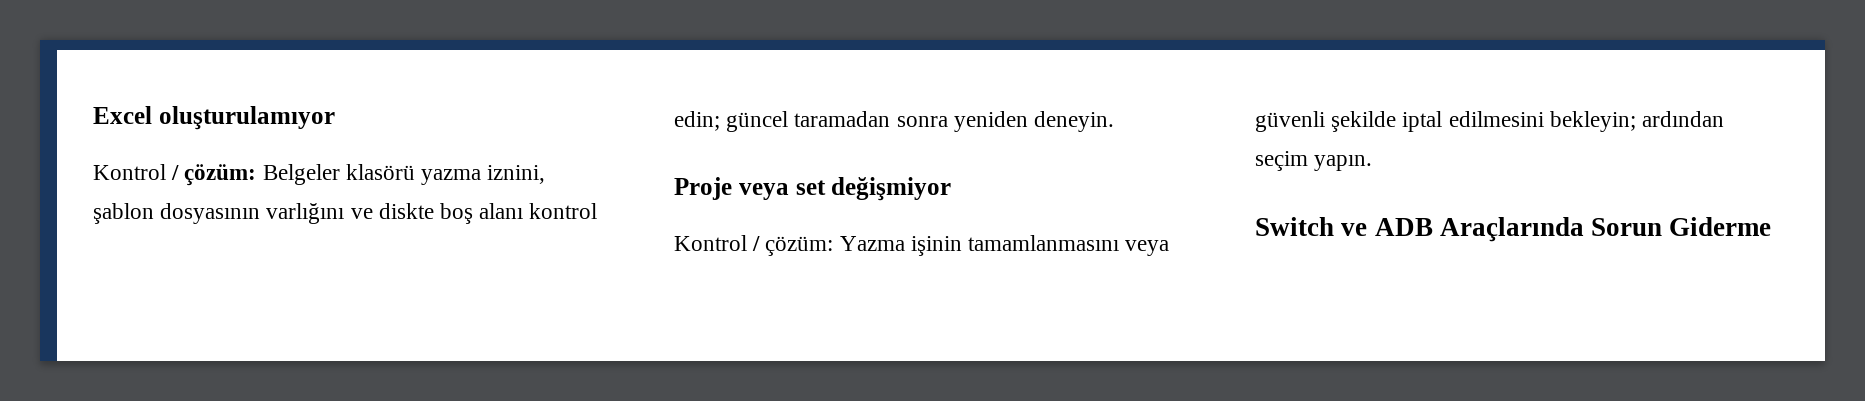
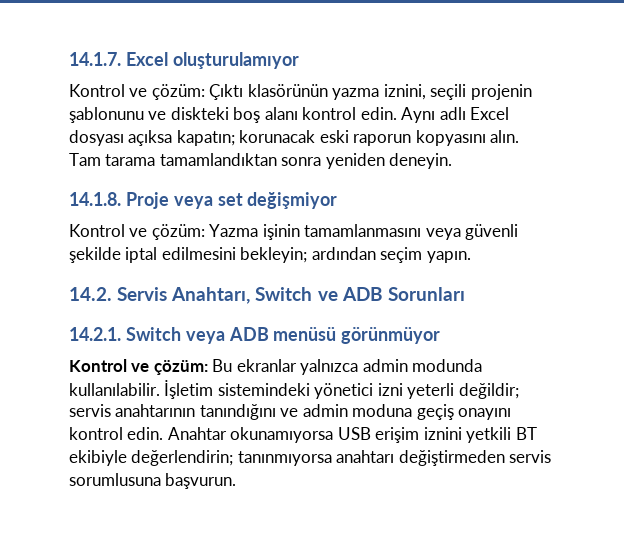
- Excel oluşturulamıyor
+ 14.1.7. Excel oluşturulamıyor
- Kontrol / çözüm: Belgeler klasörü yazma iznini, şablon dosyasının varlığını ve diskte boş alanı kontrol edin; güncel taramadan sonra yeniden deneyin.
+ Kontrol ve çözüm: Çıktı klasörünün yazma iznini, seçili projenin şablonunu ve diskteki boş alanı kontrol edin. Aynı adlı Excel dosyası açıksa kapatın; korunacak eski raporun kopyasını alın. Tam tarama tamamlandıktan sonra yeniden deneyin.
- Proje veya set değişmiyor
+ 14.1.8. Proje veya set değişmiyor
- Kontrol / çözüm: Yazma işinin tamamlanmasını veya güvenli şekilde iptal edilmesini bekleyin; ardından seçim yapın.
+ Kontrol ve çözüm: Yazma işinin tamamlanmasını veya güvenli şekilde iptal edilmesini bekleyin; ardından seçim yapın.
- Switch ve ADB Araçlarında Sorun Giderme
+ 14.2. Servis Anahtarı, Switch ve ADB Sorunları
+ 14.2.1. Switch veya ADB menüsü görünmüyor
+ Kontrol ve çözüm: Bu ekranlar yalnızca admin modunda kullanılabilir. İşletim sistemindeki yönetici izni yeterli değildir; servis anahtarının tanındığını ve admin moduna geçiş onayını kontrol edin. Anahtar okunamıyorsa USB erişim iznini yetkili BT ekibiyle değerlendirin; tanınmıyorsa anahtarı değiştirmeden servis sorumlusuna başvurun.

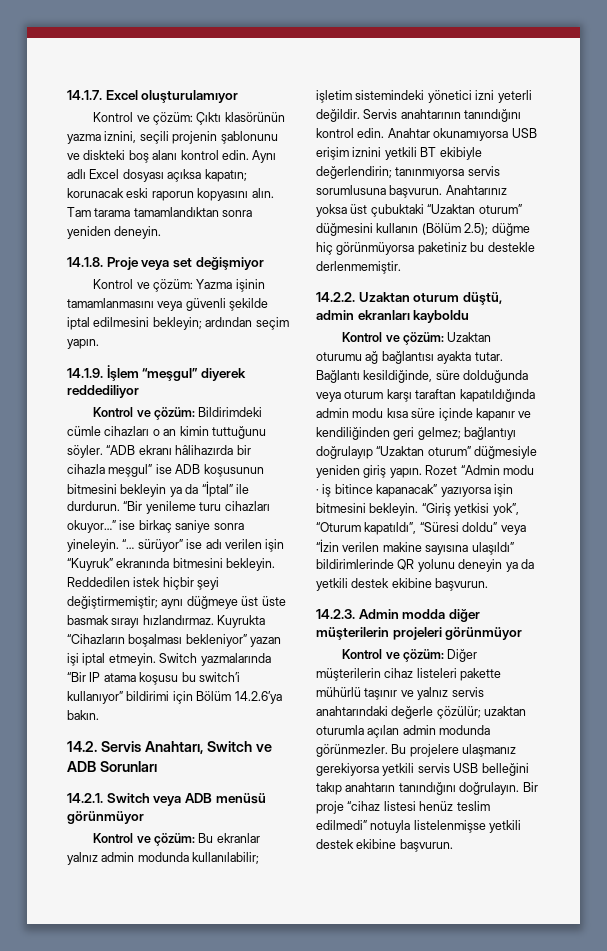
+ 14.1.9. İşlem “meşgul” diyerek reddediliyor
+ Kontrol ve çözüm: Bildirimdeki cümle cihazları o an kimin tuttuğunu söyler. “ADB ekranı hâlihazırda bir cihazla meşgul” ise ADB koşusunun bitmesini bekleyin ya da “İptal” ile durdurun. “Bir yenileme turu cihazları okuyor…” ise birkaç saniye sonra yineleyin. “… sürüyor” ise adı verilen işin “Kuyruk” ekranında bitmesini bekleyin. Reddedilen istek hiçbir şeyi değiştirmemiştir; aynı düğmeye üst üste basmak sırayı hızlandırmaz. Kuyrukta “Cihazların boşalması bekleniyor” yazan işi iptal etmeyin. Switch yazmalarında “Bir IP atama koşusu bu switch’i kullanıyor” bildirimi için Bölüm 14.2.6’ya bakın.
- Kontrol ve çözüm: Bu ekranlar yalnızca admin modunda kullanılabilir. İşletim sistemindeki yönetici izni yeterli değildir; servis anahtarının tanındığını ve admin moduna geçiş onayını kontrol edin.
+ Kontrol ve çözüm: Bu ekranlar yalnız admin modunda kullanılabilir; işletim sistemindeki yönetici izni yeterli değildir. Servis anahtarının tanındığını kontrol edin.
- Anahtar okunamıyorsa USB erişim iznini yetkili BT ekibiyle değerlendirin; tanınmıyorsa anahtarı değiştirmeden servis sorumlusuna başvurun.
+ Anahtar okunamıyorsa USB erişim iznini yetkili BT ekibiyle değerlendirin; tanınmıyorsa servis sorumlusuna başvurun.
+ Anahtarınız yoksa üst çubuktaki “Uzaktan oturum” düğmesini kullanın (Bölüm 2.5); düğme hiç görünmüyorsa paketiniz bu destekle derlenmemiştir.
+ 14.2.2. Uzaktan oturum düştü, admin ekranları kayboldu
+ Kontrol ve çözüm: Uzaktan oturumu ağ bağlantısı ayakta tutar. Bağlantı kesildiğinde, süre dolduğunda veya oturum karşı taraftan kapatıldığında admin modu kısa süre içinde kapanır ve kendiliğinden geri gelmez; bağlantıyı doğrulayıp “Uzaktan oturum” düğmesiyle yeniden giriş yapın. Rozet “Admin modu · iş bitince kapanacak” yazıyorsa işin bitmesini bekleyin. “Giriş yetkisi yok”, “Oturum kapatıldı”, “Süresi doldu” veya “İzin verilen makine sayısına ulaşıldı” bildirimlerinde QR yolunu deneyin ya da yetkili destek ekibine başvurun.
+ 14.2.3. Admin modda diğer müşterilerin projeleri görünmüyor
+ Kontrol ve çözüm: Diğer müşterilerin cihaz listeleri pakette mühürlü taşınır ve yalnız servis anahtarındaki değerle çözülür; uzaktan oturumla açılan admin modunda görünmezler. Bu projelere ulaşmanız gerekiyorsa yetkili servis USB belleğini takıp anahtarın tanındığını doğrulayın. Bir proje “cihaz listesi henüz teslim edilmedi” notuyla listelenmişse yetkili destek ekibine başvurun.

